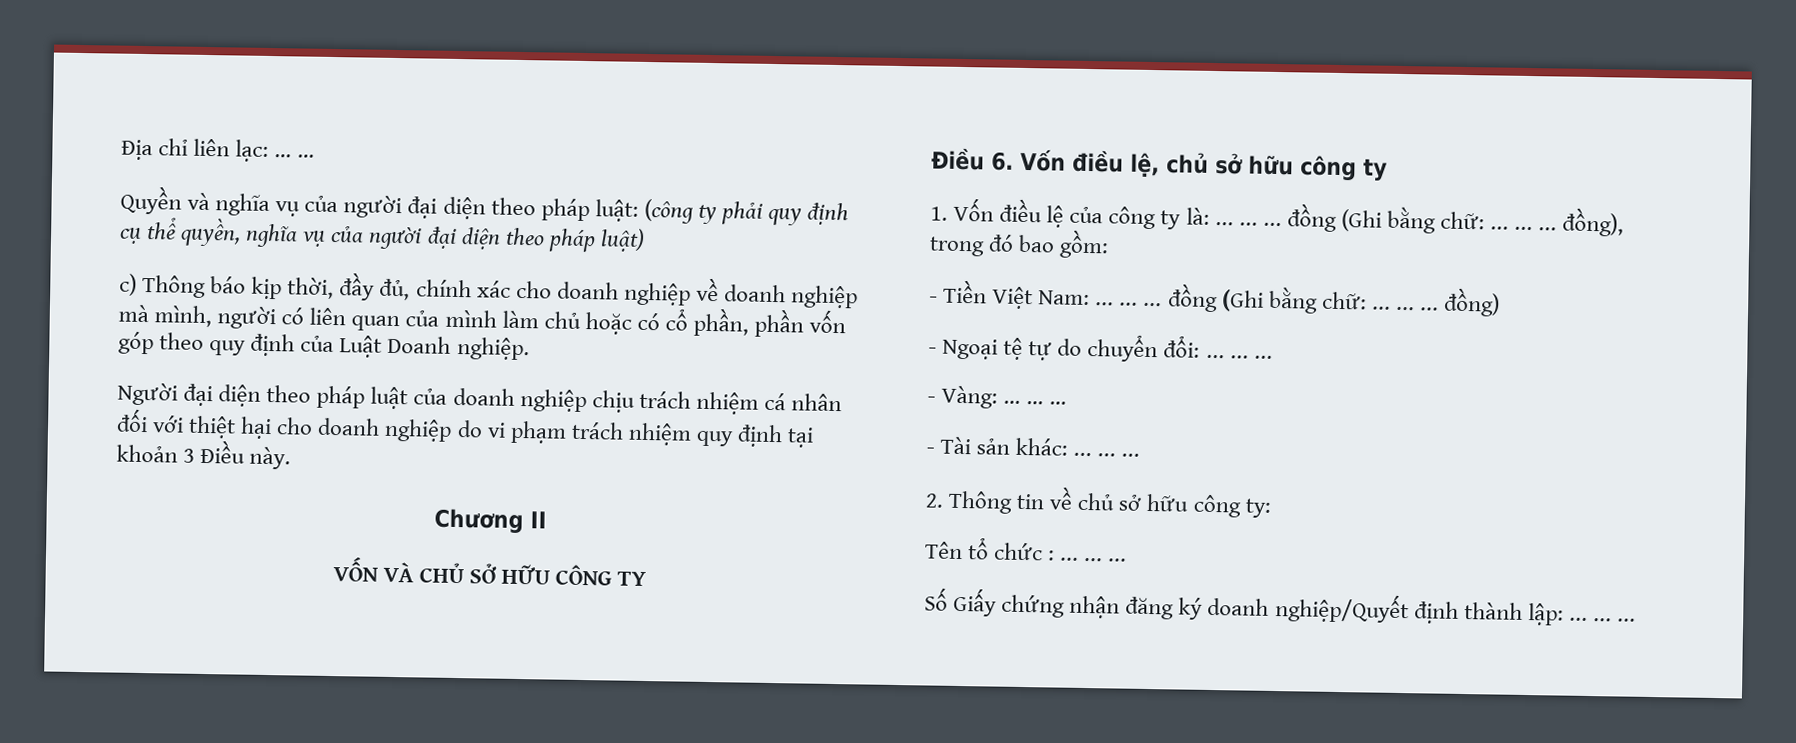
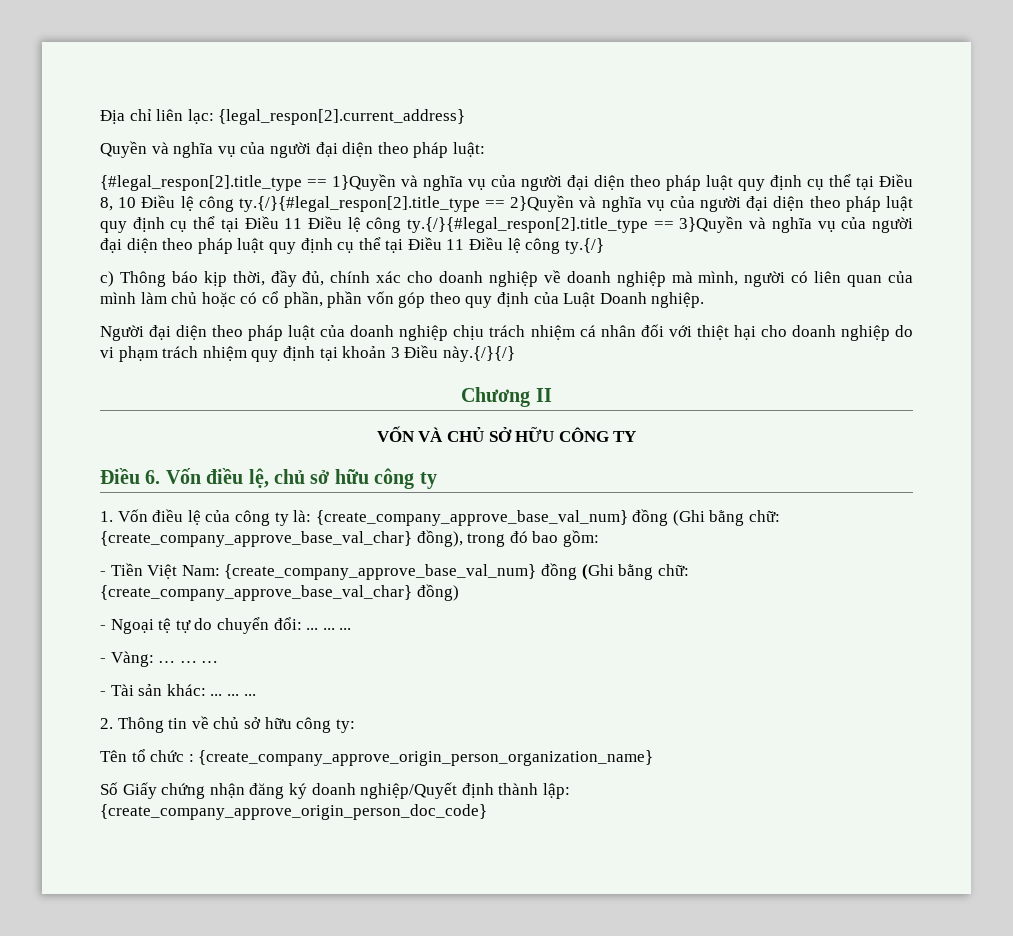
- Địa chỉ liên lạc: … …
+ Địa chỉ liên lạc: {legal_respon[2].current_address}
- Quyền và nghĩa vụ của người đại diện theo pháp luật: (công ty phải quy định cụ thể quyền, nghĩa vụ của người đại diện theo pháp luật)
+ Quyền và nghĩa vụ của người đại diện theo pháp luật:
+ {#legal_respon[2].title_type == 1}Quyền và nghĩa vụ của người đại diện theo pháp luật quy định cụ thể tại Điều 8, 10 Điều lệ công ty.{/}{#legal_respon[2].title_type == 2}Quyền và nghĩa vụ của người đại diện theo pháp luật quy định cụ thể tại Điều 11 Điều lệ công ty.{/}{#legal_respon[2].title_type == 3}Quyền và nghĩa vụ của người đại diện theo pháp luật quy định cụ thể tại Điều 11 Điều lệ công ty.{/}
- Người đại diện theo pháp luật của doanh nghiệp chịu trách nhiệm cá nhân đối với thiệt hại cho doanh nghiệp do vi phạm trách nhiệm quy định tại khoản 3 Điều này.
+ Người đại diện theo pháp luật của doanh nghiệp chịu trách nhiệm cá nhân đối với thiệt hại cho doanh nghiệp do vi phạm trách nhiệm quy định tại khoản 3 Điều này.{/}{/}
- 1. Vốn điều lệ của công ty là: ... ... ... đồng (Ghi bằng chữ: ... ... ... đồng), trong đó bao gồm:
+ 1. Vốn điều lệ của công ty là: {create_company_approve_base_val_num} đồng (Ghi bằng chữ: {create_company_approve_base_val_char} đồng), trong đó bao gồm:
- - Tiền Việt Nam: ... ... ... đồng (Ghi bằng chữ: ... ... ... đồng)
+ - Tiền Việt Nam: {create_company_approve_base_val_num} đồng (Ghi bằng chữ: {create_company_approve_base_val_char} đồng)
- Tên tổ chức : ... ... ...
+ Tên tổ chức : {create_company_approve_origin_person_organization_name}
- Số Giấy chứng nhận đăng ký doanh nghiệp/Quyết định thành lập: ... ... ...
+ Số Giấy chứng nhận đăng ký doanh nghiệp/Quyết định thành lập: {create_company_approve_origin_person_doc_code}

